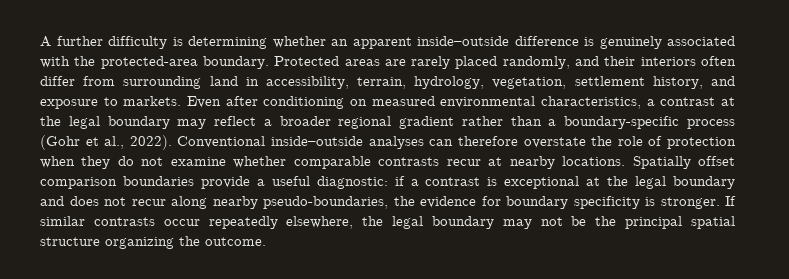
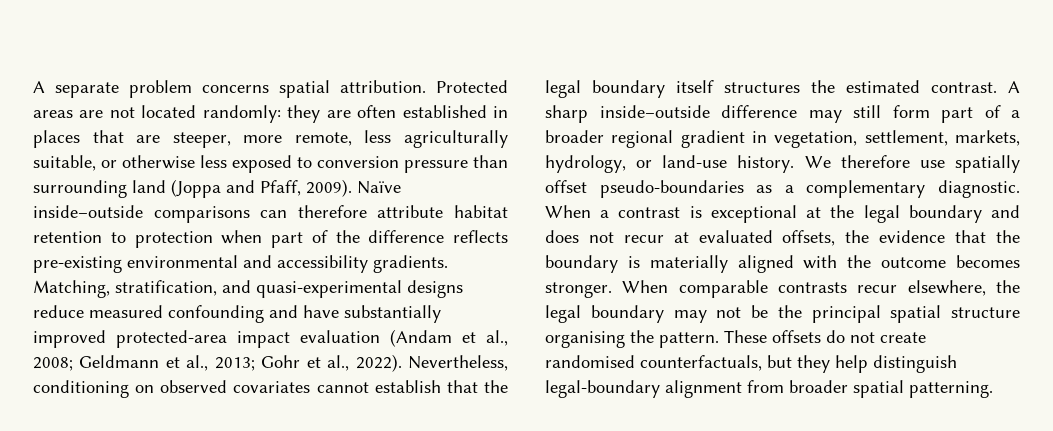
- A further difficulty is determining whether an apparent inside–outside difference is genuinely associated with the protected-area boundary. Protected areas are rarely placed randomly, and their interiors often differ from surrounding land in accessibility, terrain, hydrology, vegetation, settlement history, and exposure to markets. Even after conditioning on measured environmental characteristics, a contrast at the legal boundary may reflect a broader regional gradient rather than a boundary-specific process (Gohr et al., 2022). Conventional inside–outside analyses can therefore overstate the role of protection when they do not examine whether comparable contrasts recur at nearby locations. Spatially offset comparison boundaries provide a useful diagnostic: if a contrast is exceptional at the legal boundary and does not recur along nearby pseudo-boundaries, the evidence for boundary specificity is stronger. If similar contrasts occur repeatedly elsewhere, the legal boundary may not be the principal spatial structure organizing the outcome.
+ A separate problem concerns spatial attribution. Protected areas are not located randomly: they are often established in places that are steeper, more remote, less agriculturally suitable, or otherwise less exposed to conversion pressure than surrounding land (Joppa and Pfaff, 2009). Naïve inside–outside comparisons can therefore attribute habitat retention to protection when part of the difference reflects pre-existing environmental and accessibility gradients. Matching, stratification, and quasi-experimental designs reduce measured confounding and have substantially improved protected-area impact evaluation (Andam et al., 2008; Geldmann et al., 2013; Gohr et al., 2022). Nevertheless, conditioning on observed covariates cannot establish that the legal boundary itself structures the estimated contrast. A sharp inside–outside difference may still form part of a broader regional gradient in vegetation, settlement, markets, hydrology, or land-use history. We therefore use spatially offset pseudo-boundaries as a complementary diagnostic. When a contrast is exceptional at the legal boundary and does not recur at evaluated offsets, the evidence that the boundary is materially aligned with the outcome becomes stronger. When comparable contrasts recur elsewhere, the legal boundary may not be the principal spatial structure organising the pattern. These offsets do not create randomised counterfactuals, but they help distinguish legal-boundary alignment from broader spatial patterning.

